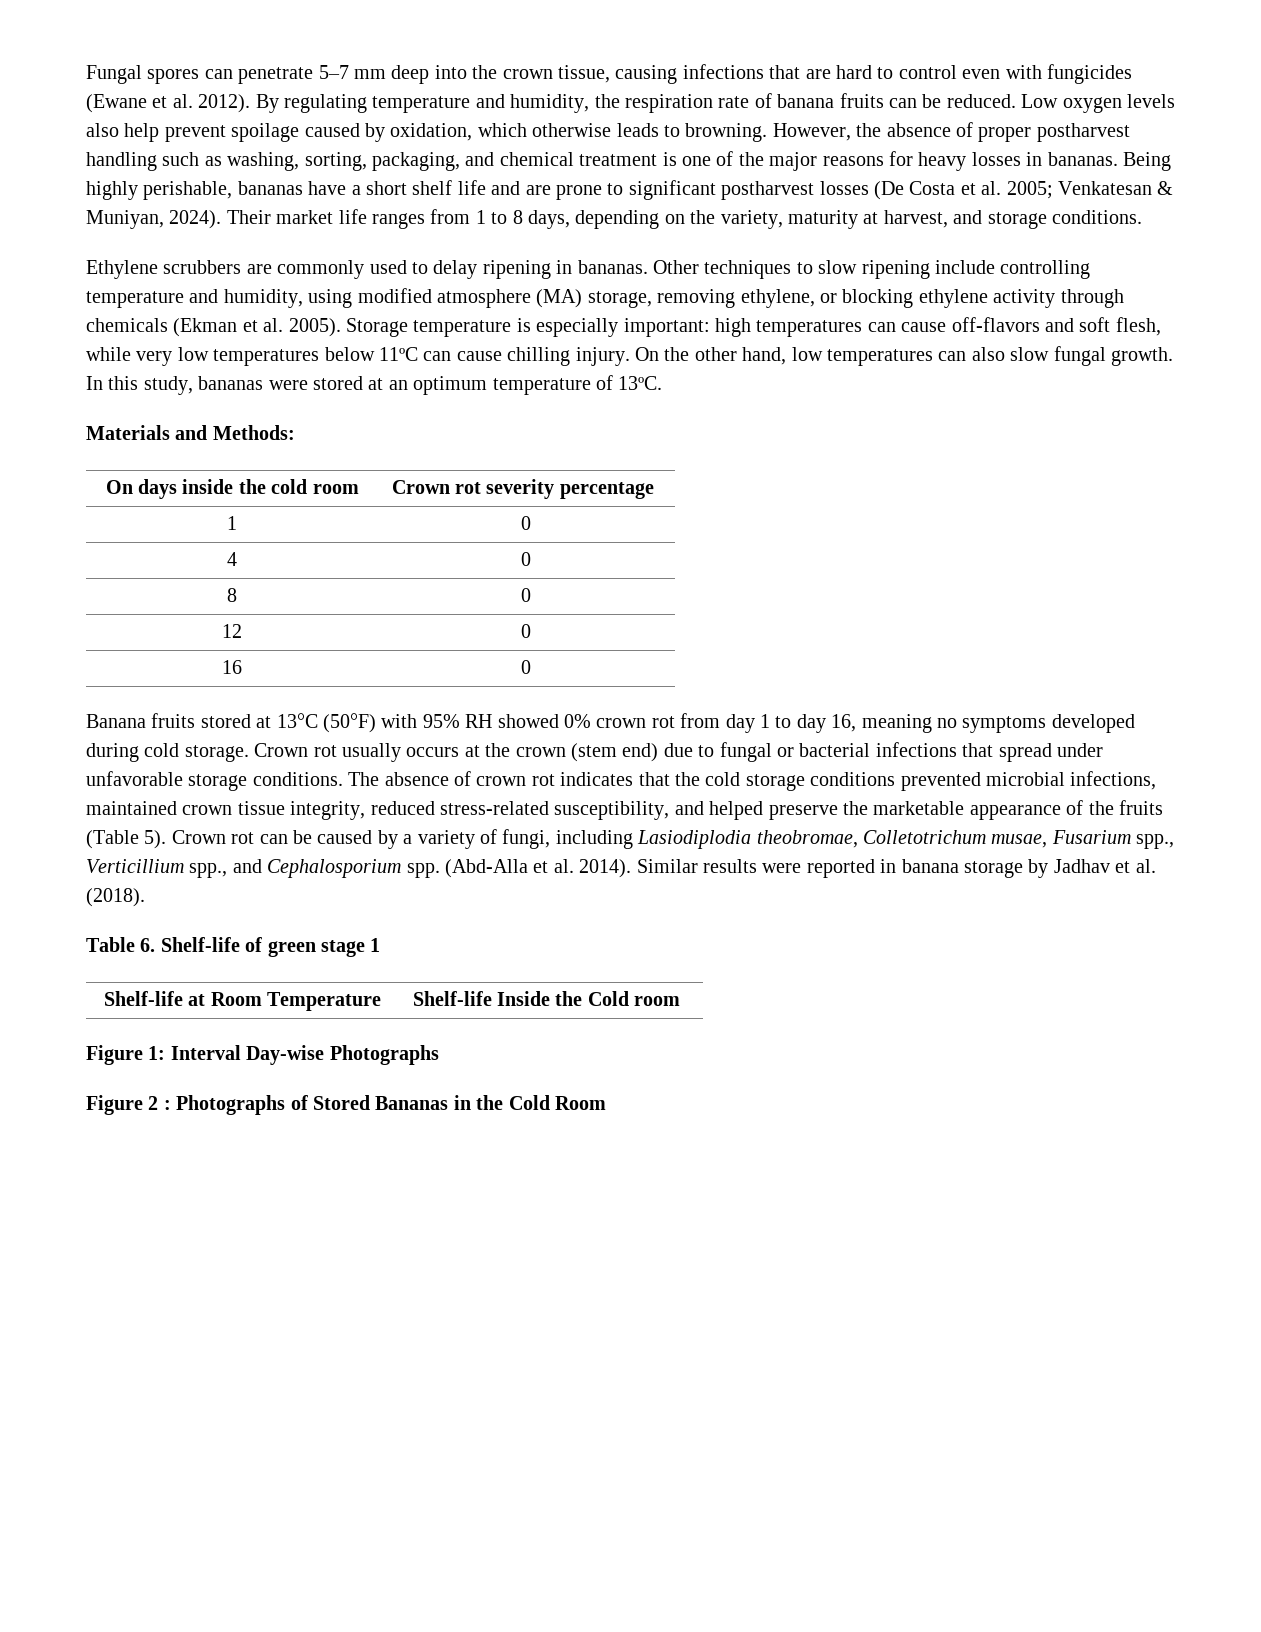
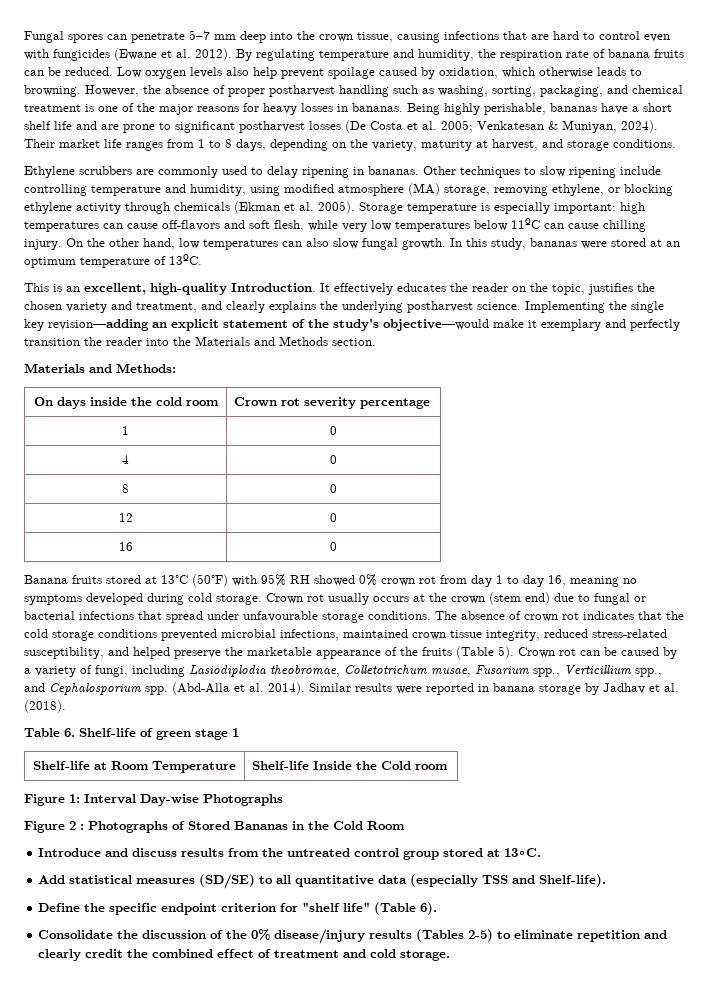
+ This is an excellent, high-quality Introduction. It effectively educates the reader on the topic, justifies the chosen variety and treatment, and clearly explains the underlying postharvest science. Implementing the single key revision—adding an explicit statement of the study's objective—would make it exemplary and perfectly transition the reader into the Materials and Methods section.
- Crown rot usually occurs at the crown (stem end) due to fungal or bacterial infections that spread under unfavorable storage conditions.
+ Crown rot usually occurs at the crown (stem end) due to fungal or bacterial infections that spread under unfavourable storage conditions.
+ Introduce and discuss results from the untreated control group stored at 13∘C.
+ Add statistical measures (SD/SE) to all quantitative data (especially TSS and Shelf-life).
+ Define the specific endpoint criterion for "shelf life" (Table 6).
+ Consolidate the discussion of the 0% disease/injury results (Tables 2-5) to eliminate repetition and clearly credit the combined effect of treatment and cold storage.

